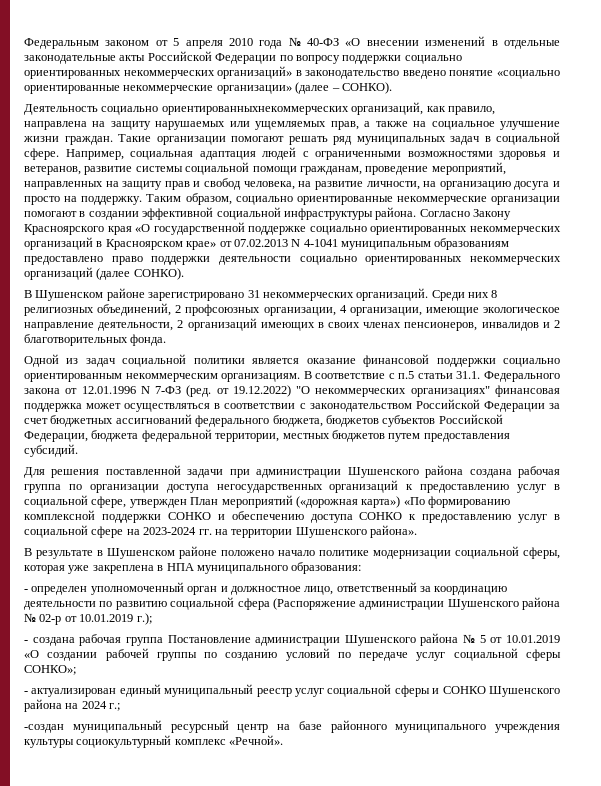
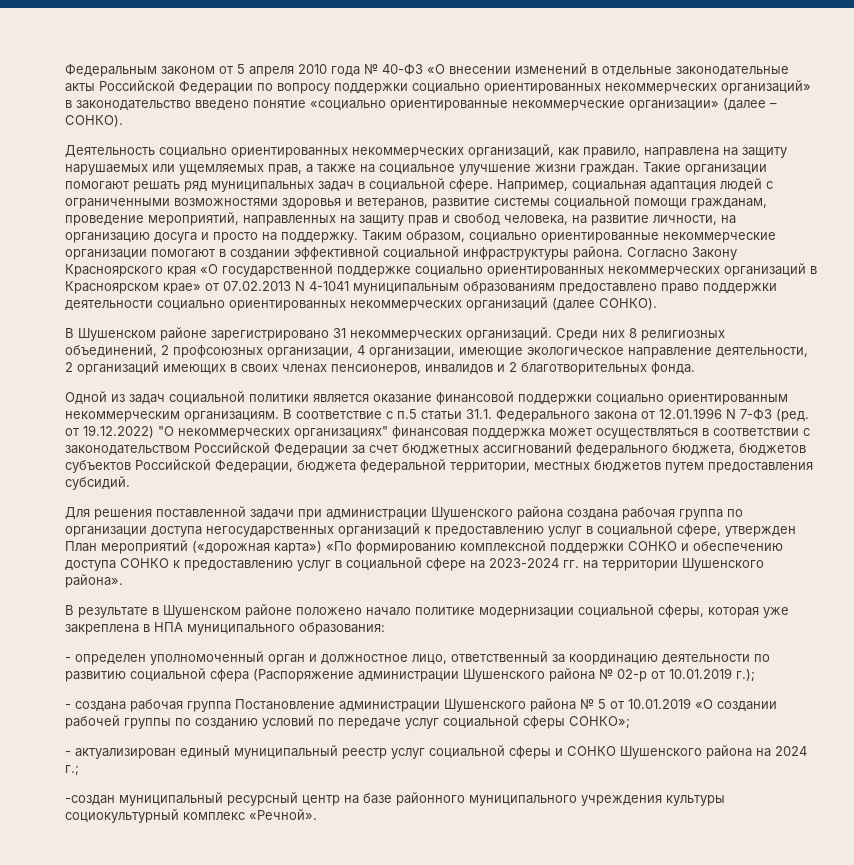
- Деятельность социально ориентированныхнекоммерческих организаций, как правило, направлена на защиту нарушаемых или ущемляемых прав, а также на социальное улучшение жизни граждан.
+ Деятельность социально ориентированных некоммерческих организаций, как правило, направлена на защиту нарушаемых или ущемляемых прав, а также на социальное улучшение жизни граждан.

